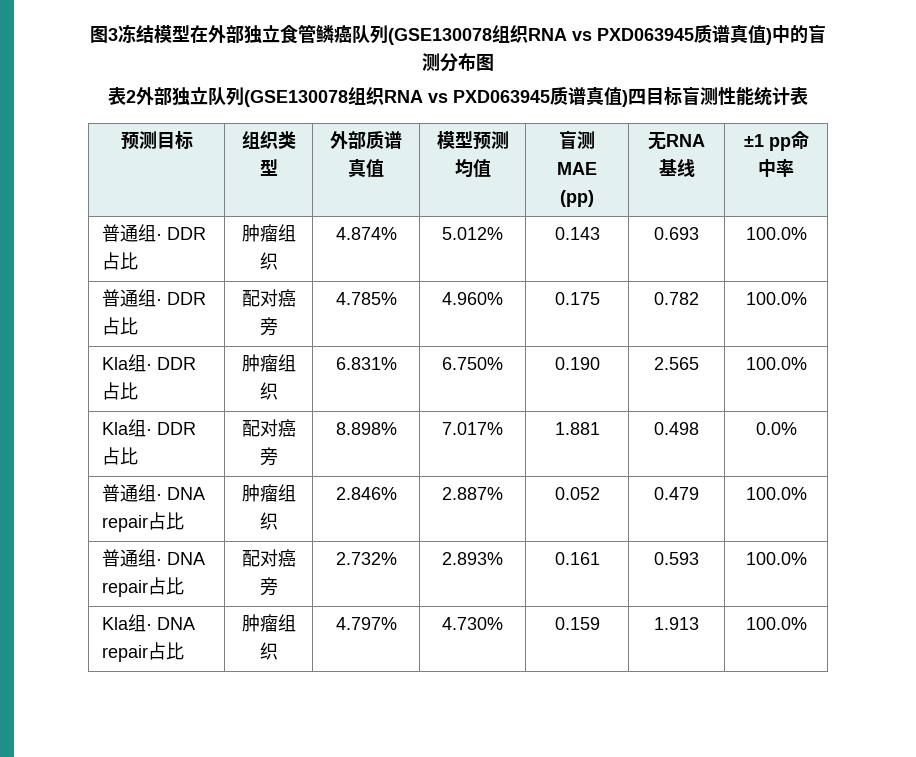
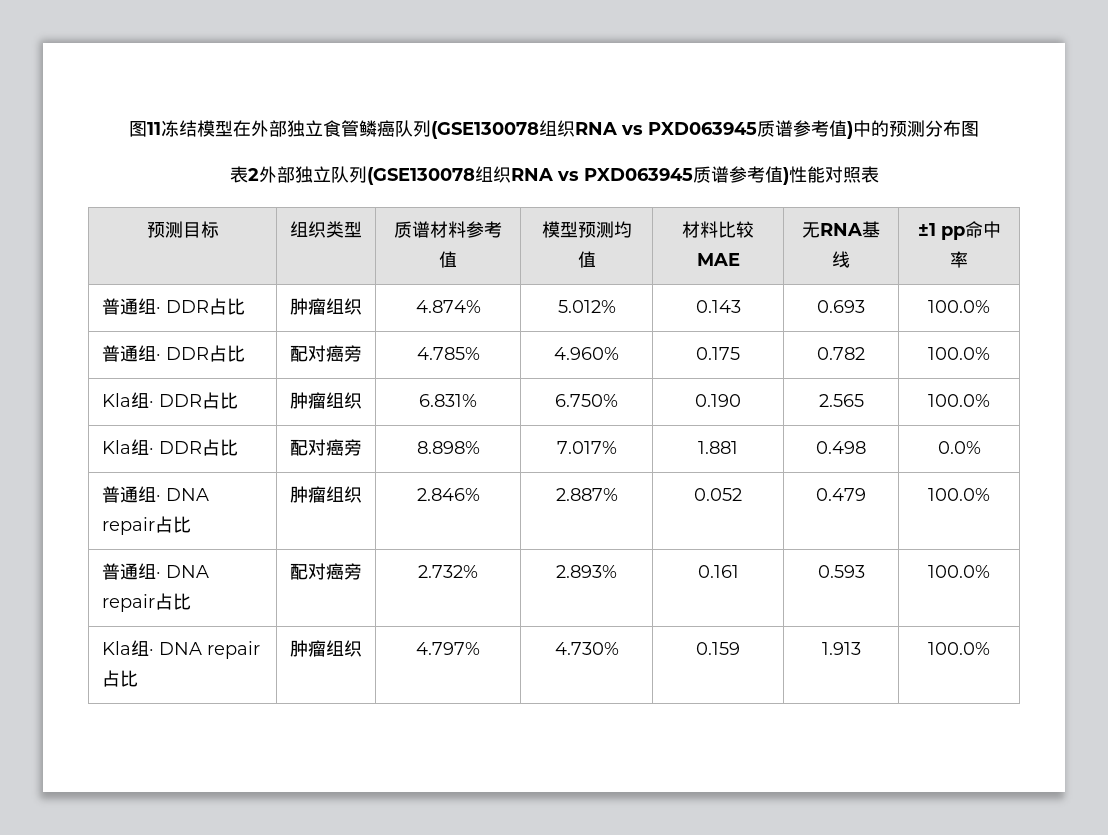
- 图3冻结模型在外部独立食管鳞癌队列(GSE130078组织RNA vs PXD063945质谱真值)中的盲测分布图
+ 图11冻结模型在外部独立食管鳞癌队列(GSE130078组织RNA vs PXD063945质谱参考值)中的预测分布图
- 表2外部独立队列(GSE130078组织RNA vs PXD063945质谱真值)四目标盲测性能统计表
+ 表2外部独立队列(GSE130078组织RNA vs PXD063945质谱参考值)性能对照表
- 预测目标 | 组织类型 | 外部质谱真值 | 模型预测均值 | 盲测MAE (pp) | 无RNA基线 | ±1 pp命中率
+ 预测目标 | 组织类型 | 质谱材料参考值 | 模型预测均值 | 材料比较MAE | 无RNA基线 | ±1 pp命中率

